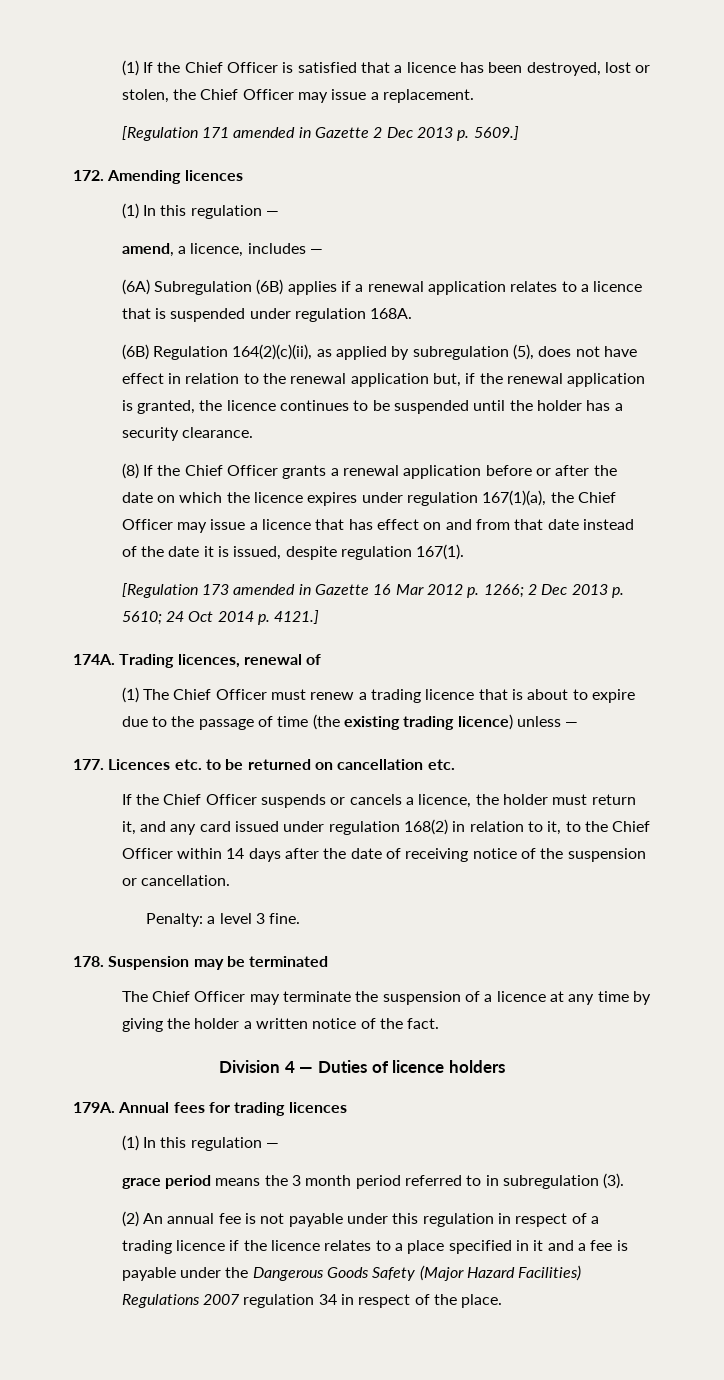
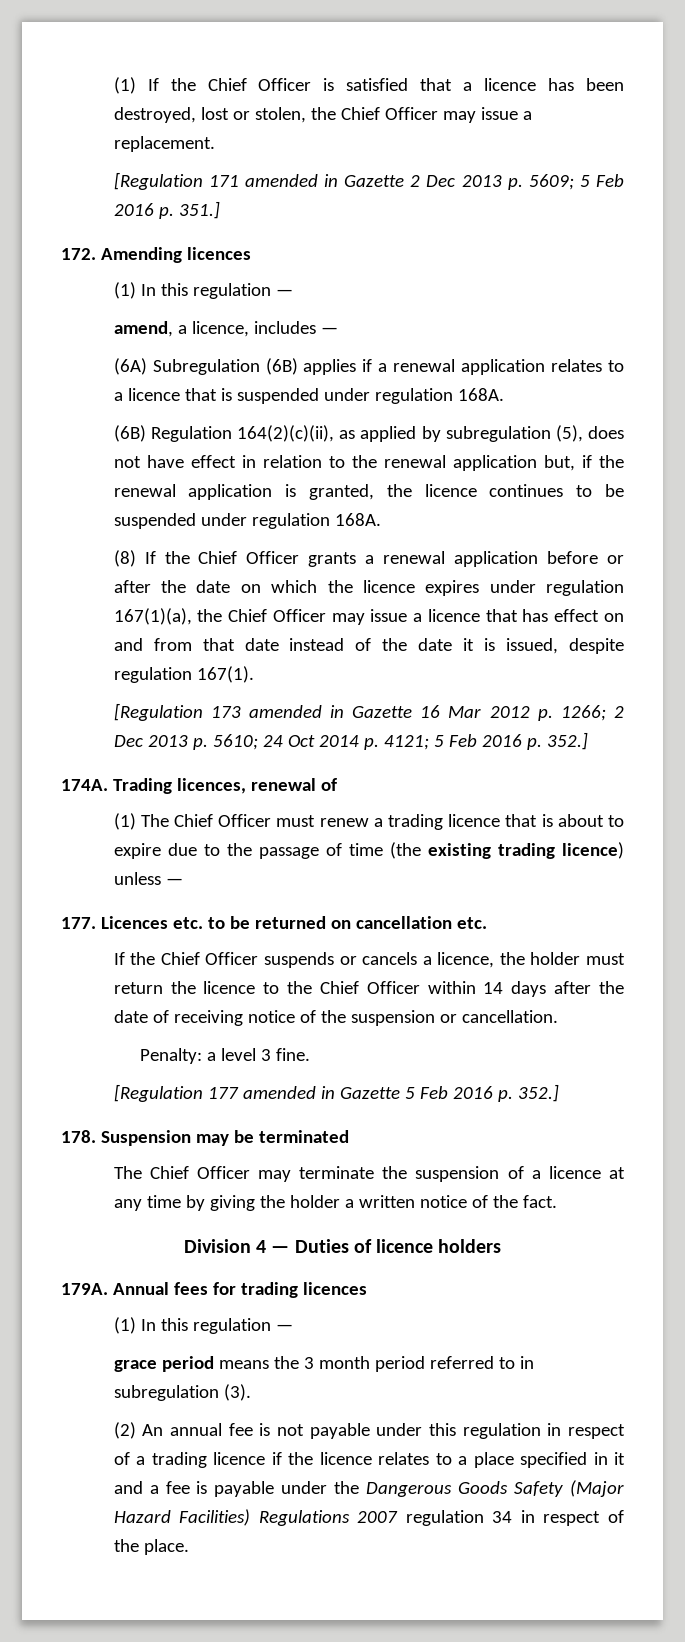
- [Regulation 171 amended in Gazette 2 Dec 2013 p. 5609.]
+ [Regulation 171 amended in Gazette 2 Dec 2013 p. 5609; 5 Feb 2016 p. 351.]
- (6B) Regulation 164(2)(c)(ii), as applied by subregulation (5), does not have effect in relation to the renewal application but, if the renewal application is granted, the licence continues to be suspended until the holder has a security clearance.
+ (6B) Regulation 164(2)(c)(ii), as applied by subregulation (5), does not have effect in relation to the renewal application but, if the renewal application is granted, the licence continues to be suspended under regulation 168A.
- [Regulation 173 amended in Gazette 16 Mar 2012 p. 1266; 2 Dec 2013 p. 5610; 24 Oct 2014 p. 4121.]
+ [Regulation 173 amended in Gazette 16 Mar 2012 p. 1266; 2 Dec 2013 p. 5610; 24 Oct 2014 p. 4121; 5 Feb 2016 p. 352.]
- If the Chief Officer suspends or cancels a licence, the holder must return it, and any card issued under regulation 168(2) in relation to it, to the Chief Officer within 14 days after the date of receiving notice of the suspension or cancellation.
+ If the Chief Officer suspends or cancels a licence, the holder must return the licence to the Chief Officer within 14 days after the date of receiving notice of the suspension or cancellation.
+ [Regulation 177 amended in Gazette 5 Feb 2016 p. 352.]

